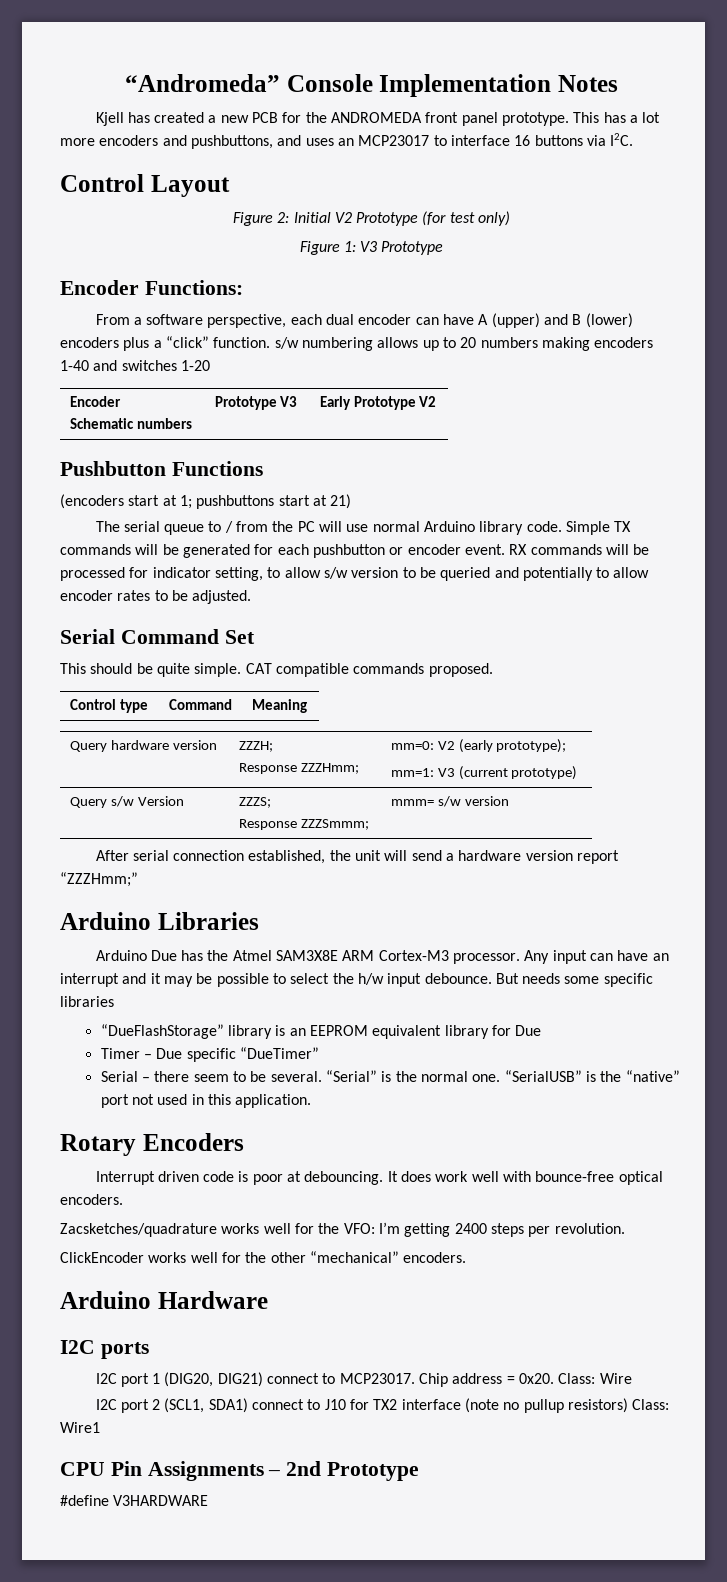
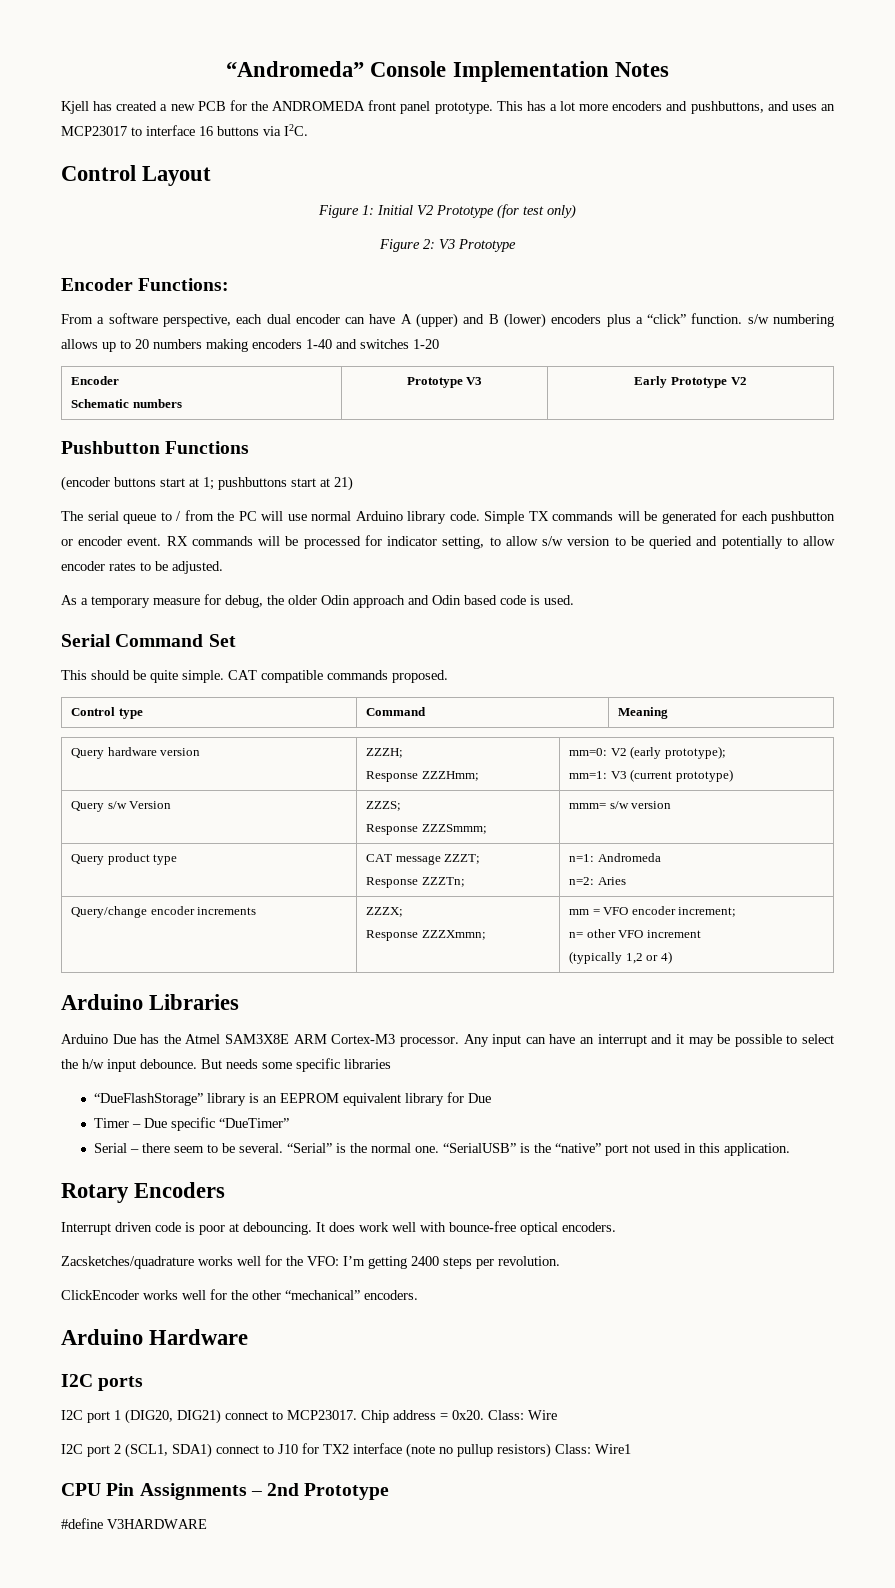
- Figure 2: Initial V2 Prototype (for test only)
+ Figure 1: Initial V2 Prototype (for test only)
- Figure 1: V3 Prototype
+ Figure 2: V3 Prototype
- (encoders start at 1; pushbuttons start at 21)
+ (encoder buttons start at 1; pushbuttons start at 21)
+ As a temporary measure for debug, the older Odin approach and Odin based code is used.
- After serial connection established, the unit will send a hardware version report “ZZZHmm;”
+ Query product type | CAT message ZZZT;
+ Response ZZZTn; | n=1: Andromeda
+ n=2: Aries
+ Query/change encoder increments | ZZZX;
+ Response ZZZXmmn; | mm = VFO encoder increment;
+ n= other VFO increment
+ (typically 1,2 or 4)

